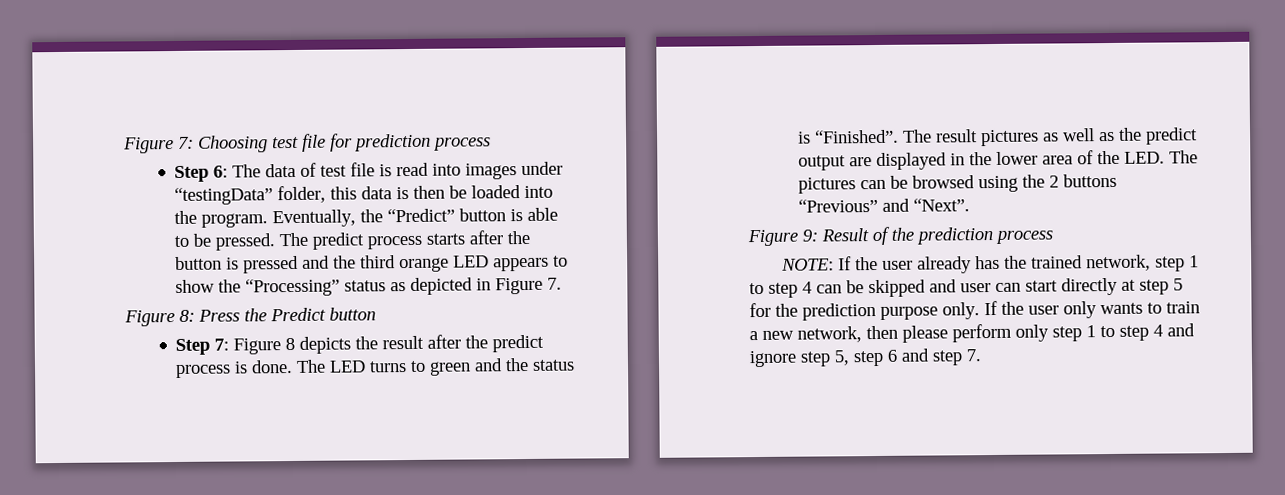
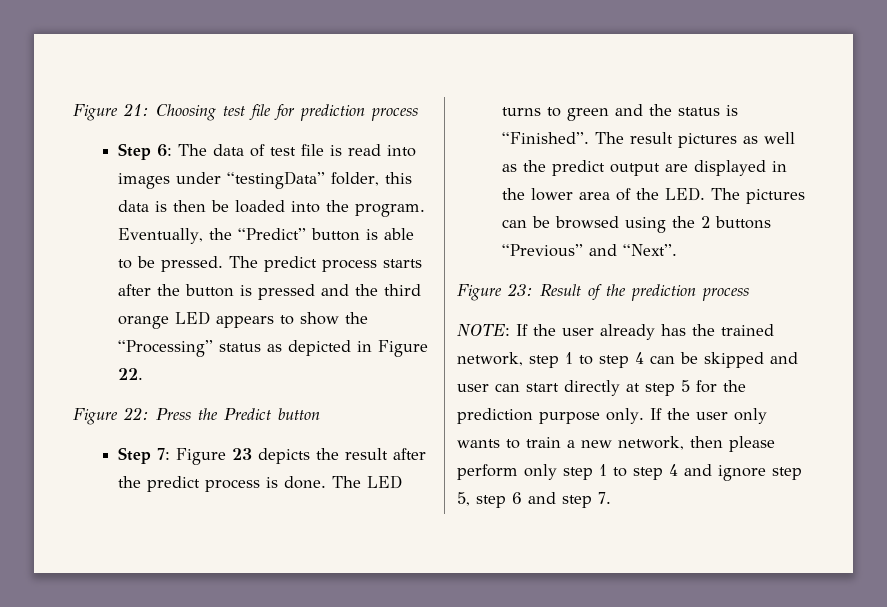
- Figure 7: Choosing test file for prediction process
+ Figure 21: Choosing test file for prediction process
- The predict process starts after the button is pressed and the third orange LED appears to show the “Processing” status as depicted in Figure 7.
- Figure 8: Press the Predict button
+ The predict process starts after the button is pressed and the third orange LED appears to show the “Processing” status as depicted in Figure 22.
+ Figure 22: Press the Predict button
- Step 7: Figure 8 depicts the result after the predict process is done.
+ Step 7: Figure 23 depicts the result after the predict process is done.
- Figure 9: Result of the prediction process
+ Figure 23: Result of the prediction process

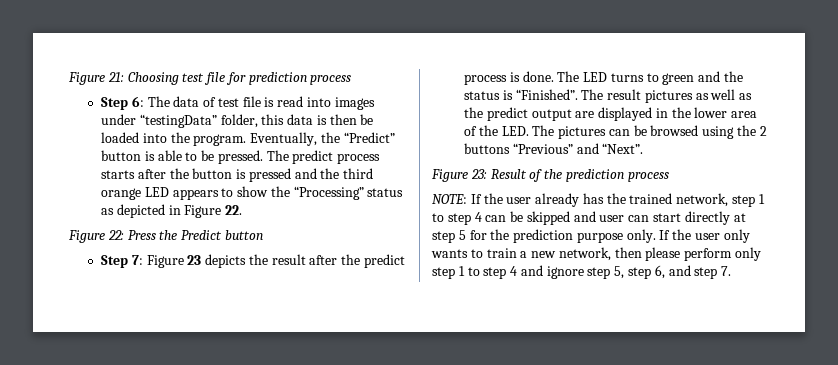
- If the user only wants to train a new network, then please perform only step 1 to step 4 and ignore step 5, step 6 and step 7.
+ If the user only wants to train a new network, then please perform only step 1 to step 4 and ignore step 5, step 6, and step 7.

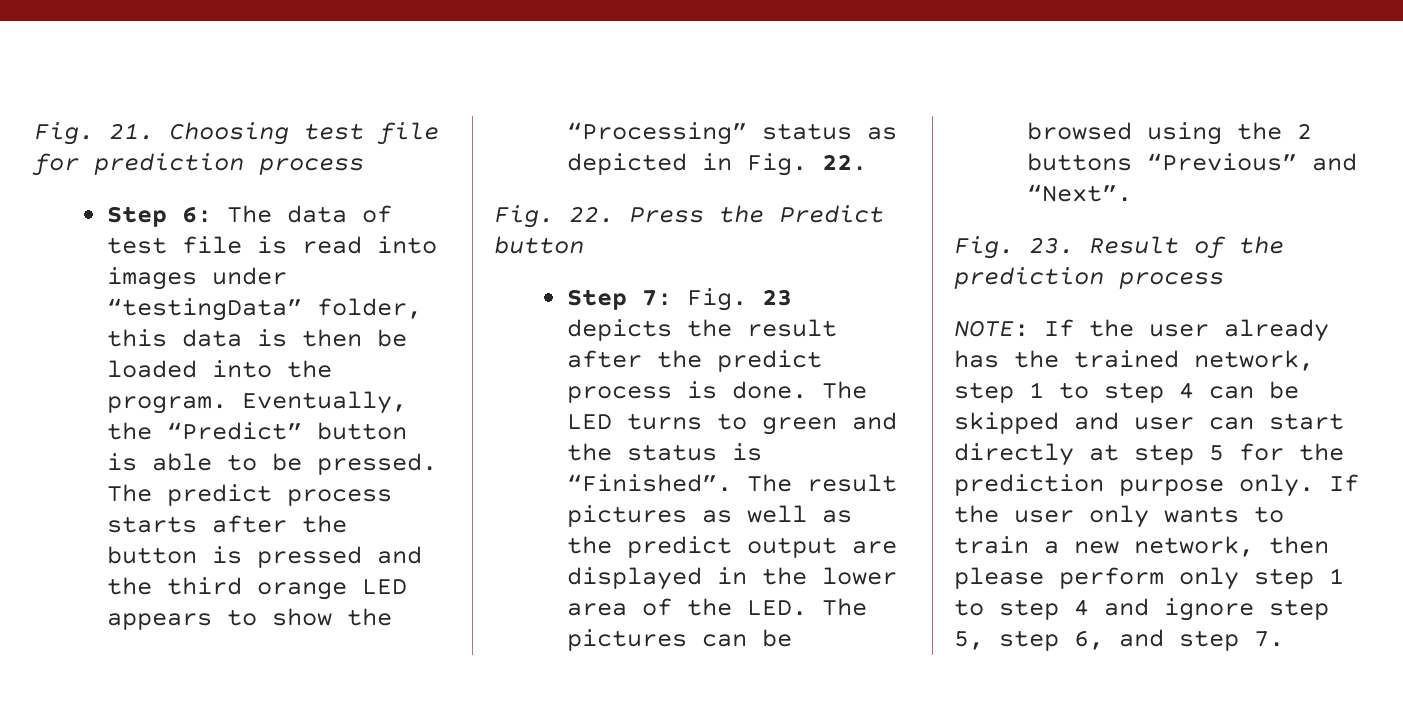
- Figure 21: Choosing test file for prediction process
+ Fig. 21. Choosing test file for prediction process
- The predict process starts after the button is pressed and the third orange LED appears to show the “Processing” status as depicted in Figure 22.
+ The predict process starts after the button is pressed and the third orange LED appears to show the “Processing” status as depicted in Fig. 22.
- Figure 22: Press the Predict button
+ Fig. 22. Press the Predict button
- Step 7: Figure 23 depicts the result after the predict process is done.
+ Step 7: Fig. 23 depicts the result after the predict process is done.
- Figure 23: Result of the prediction process
+ Fig. 23. Result of the prediction process

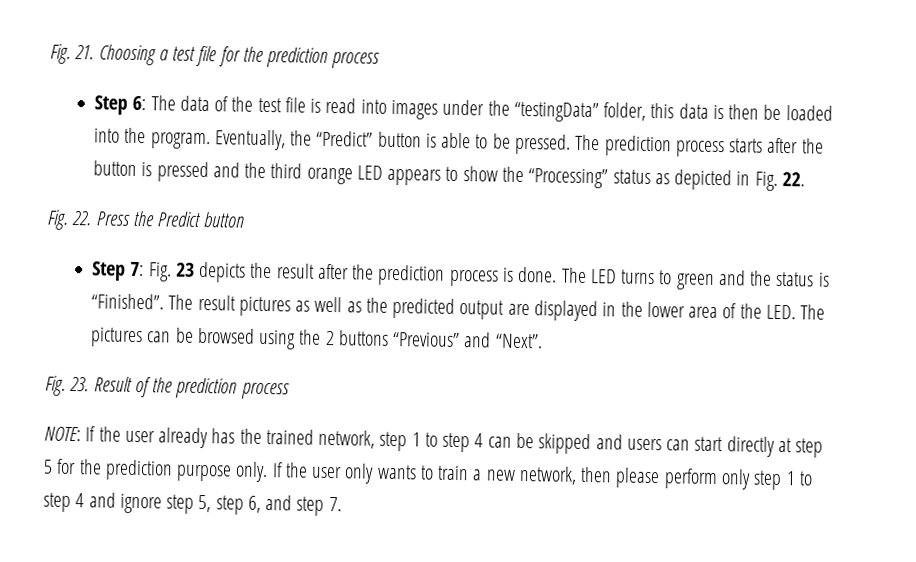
- Fig. 21. Choosing test file for prediction process
+ Fig. 21. Choosing a test file for the prediction process
- Step 6: The data of test file is read into images under “testingData” folder, this data is then be loaded into the program.
+ Step 6: The data of the test file is read into images under the “testingData” folder, this data is then be loaded into the program.
- The predict process starts after the button is pressed and the third orange LED appears to show the “Processing” status as depicted in Fig. 22.
+ The prediction process starts after the button is pressed and the third orange LED appears to show the “Processing” status as depicted in Fig. 22.
- Step 7: Fig. 23 depicts the result after the predict process is done.
+ Step 7: Fig. 23 depicts the result after the prediction process is done.
- The result pictures as well as the predict output are displayed in the lower area of the LED. The pictures can be browsed using the 2 buttons “Previous” and “Next”.
+ The result pictures as well as the predicted output are displayed in the lower area of the LED. The pictures can be browsed using the 2 buttons “Previous” and “Next”.
- NOTE: If the user already has the trained network, step 1 to step 4 can be skipped and user can start directly at step 5 for the prediction purpose only.
+ NOTE: If the user already has the trained network, step 1 to step 4 can be skipped and users can start directly at step 5 for the prediction purpose only.

